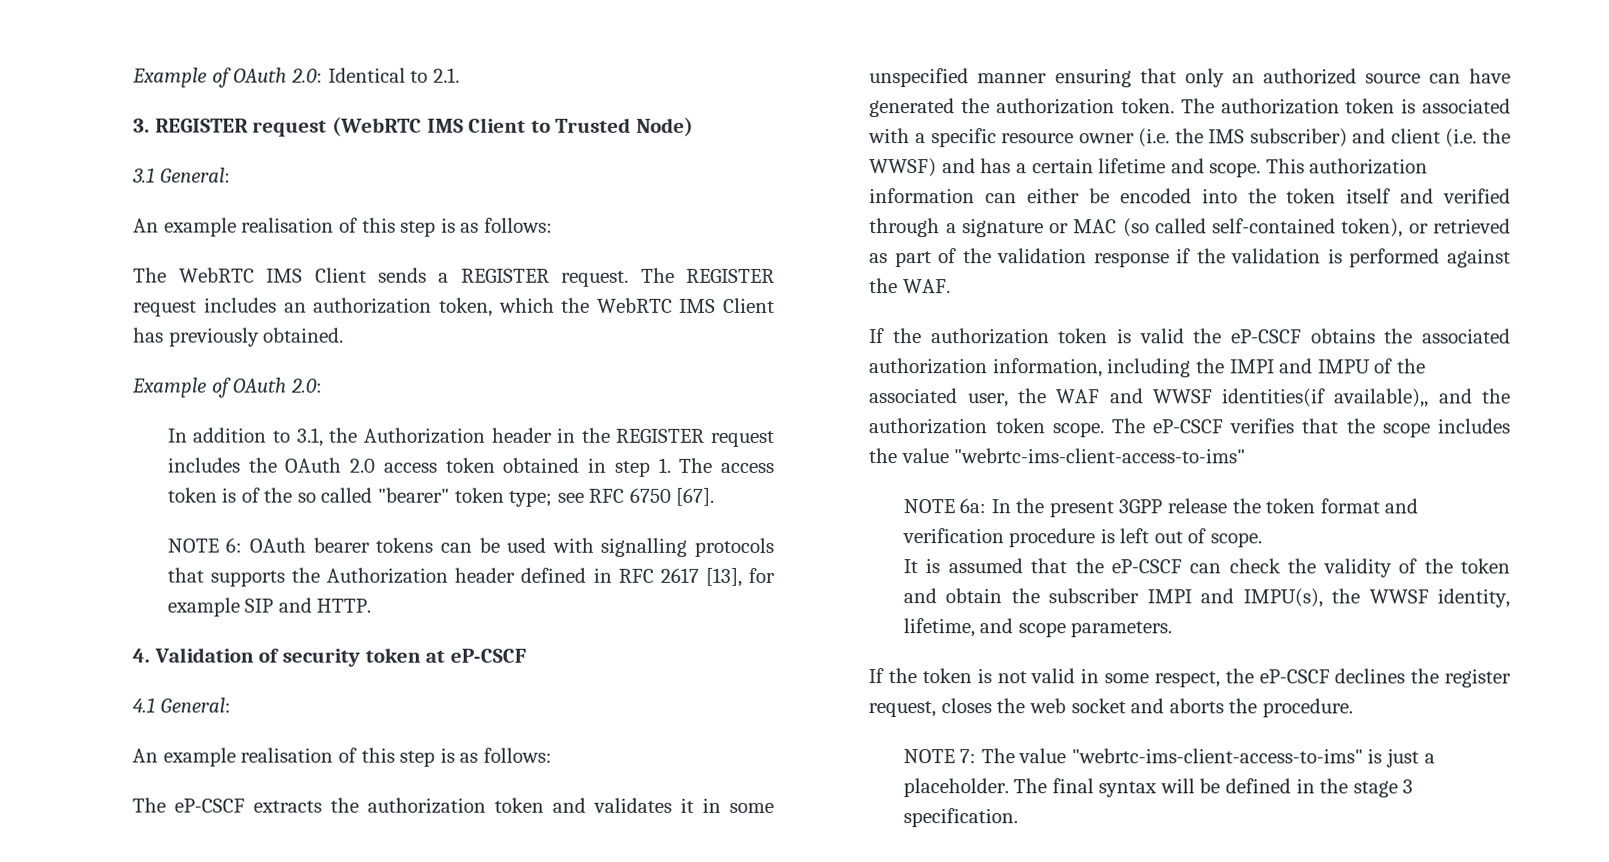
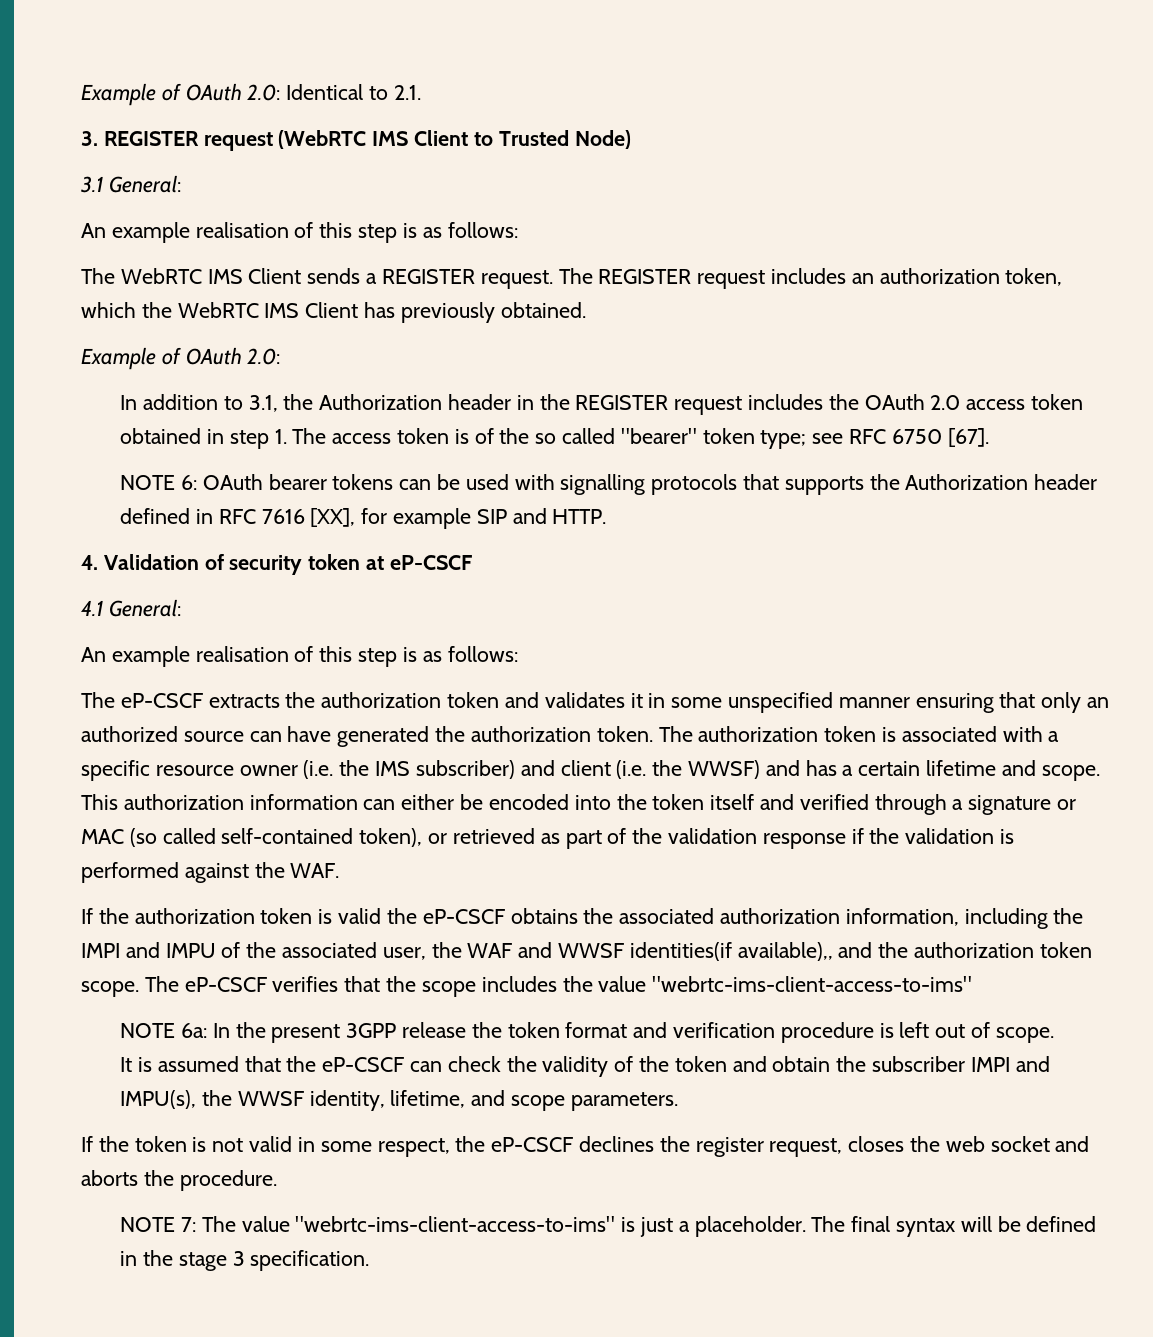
- NOTE 6: OAuth bearer tokens can be used with signalling protocols that supports the Authorization header defined in RFC 2617 [13], for example SIP and HTTP.
+ NOTE 6: OAuth bearer tokens can be used with signalling protocols that supports the Authorization header defined in RFC 7616 [XX], for example SIP and HTTP.

